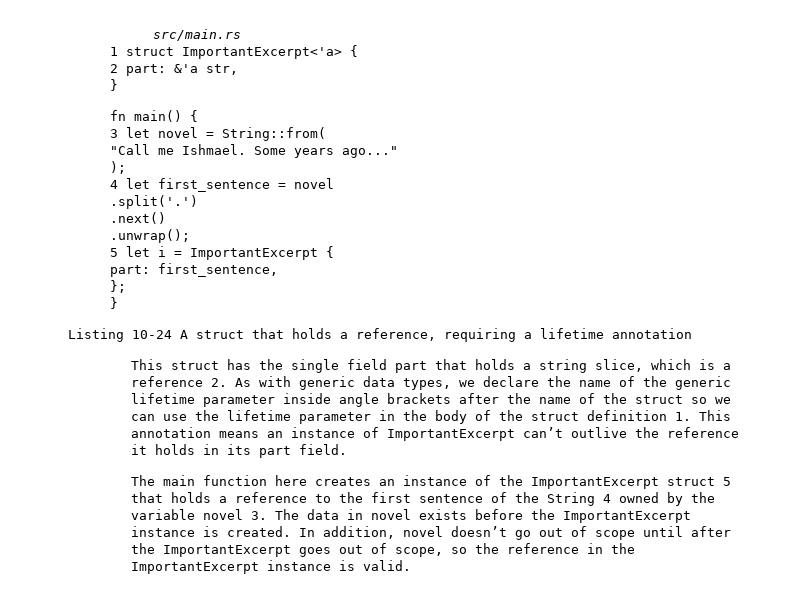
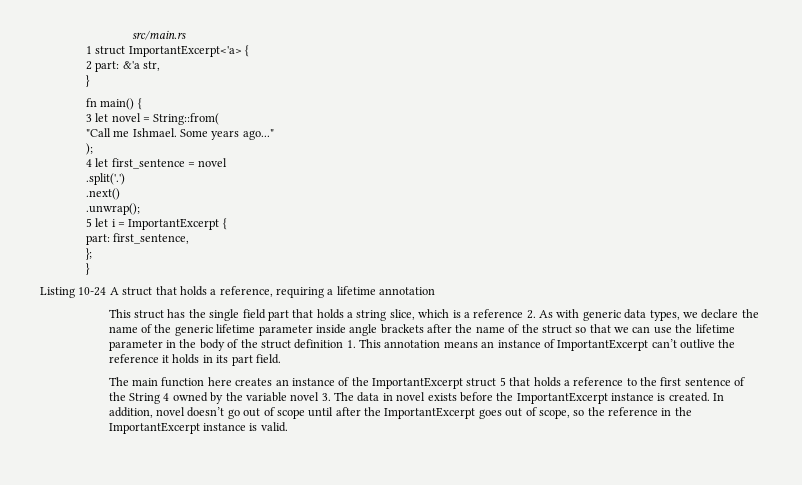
- This struct has the single field part that holds a string slice, which is a reference 2. As with generic data types, we declare the name of the generic lifetime parameter inside angle brackets after the name of the struct so we can use the lifetime parameter in the body of the struct definition 1. This annotation means an instance of ImportantExcerpt can’t outlive the reference it holds in its part field.
+ This struct has the single field part that holds a string slice, which is a reference 2. As with generic data types, we declare the name of the generic lifetime parameter inside angle brackets after the name of the struct so that we can use the lifetime parameter in the body of the struct definition 1. This annotation means an instance of ImportantExcerpt can’t outlive the reference it holds in its part field.

